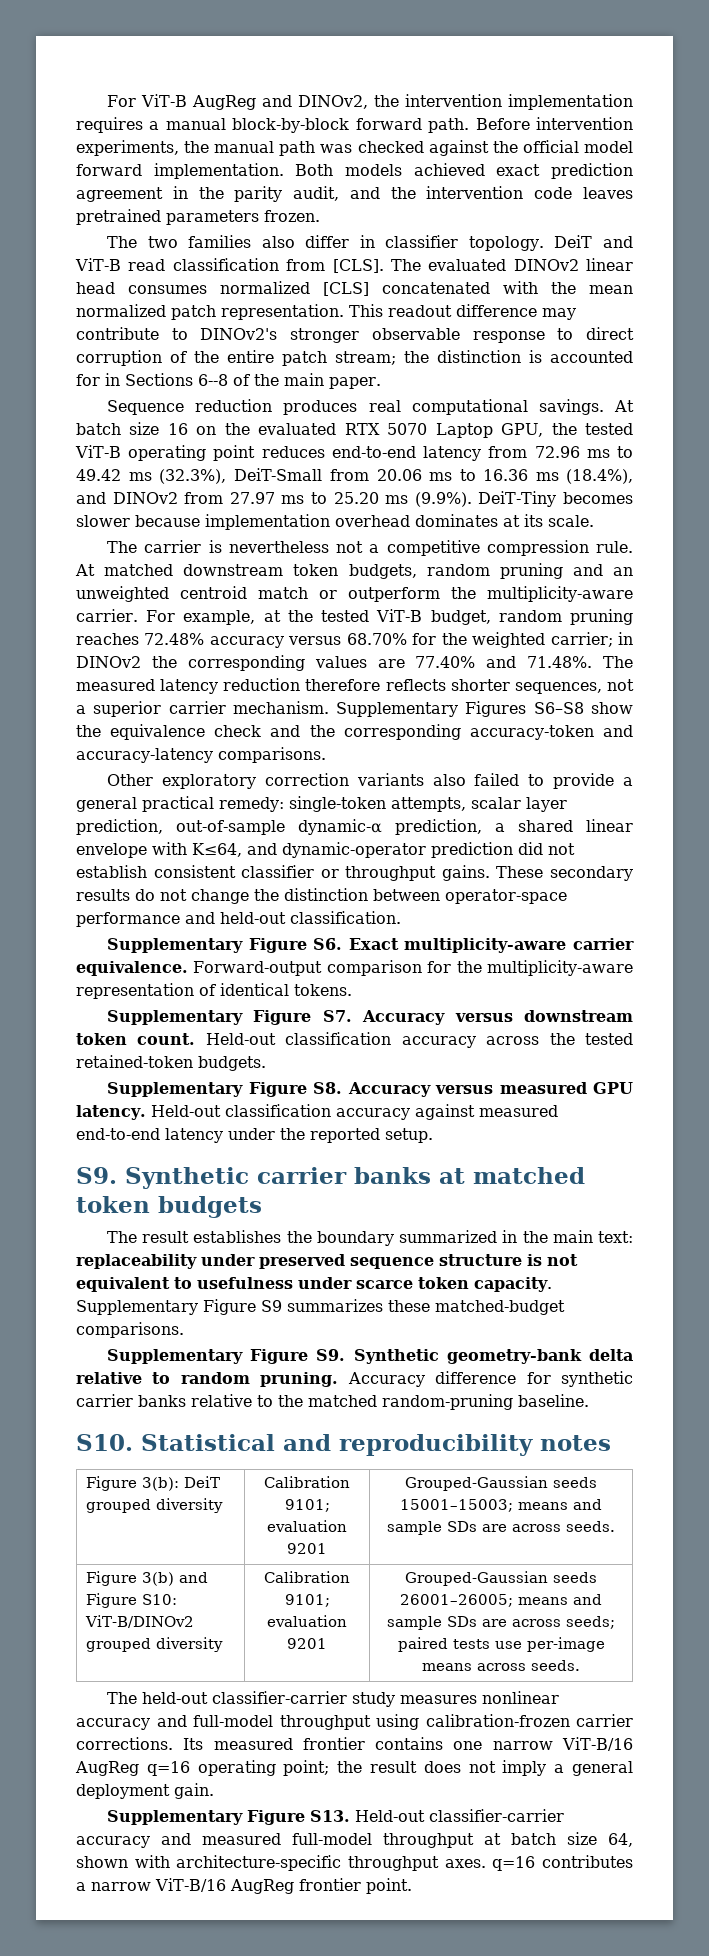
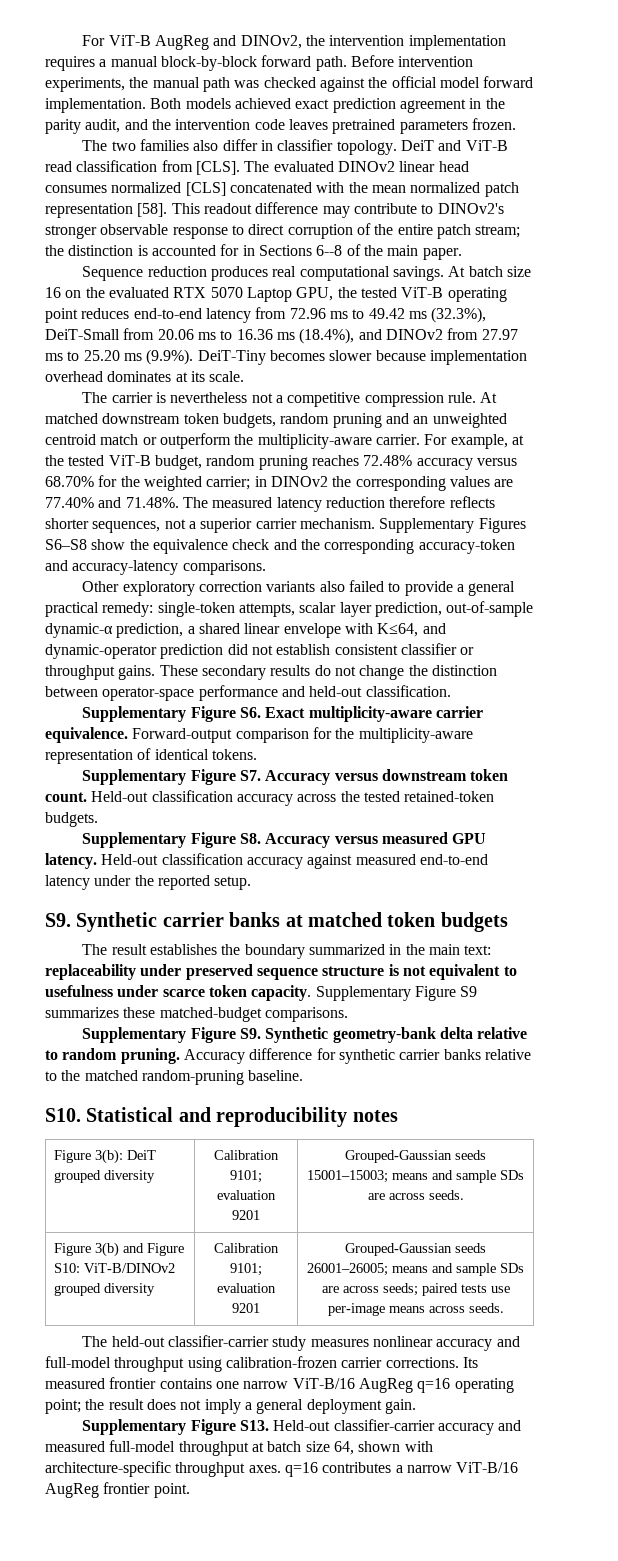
- The evaluated DINOv2 linear head consumes normalized [CLS] concatenated with the mean normalized patch representation.
+ The evaluated DINOv2 linear head consumes normalized [CLS] concatenated with the mean normalized patch representation [58].

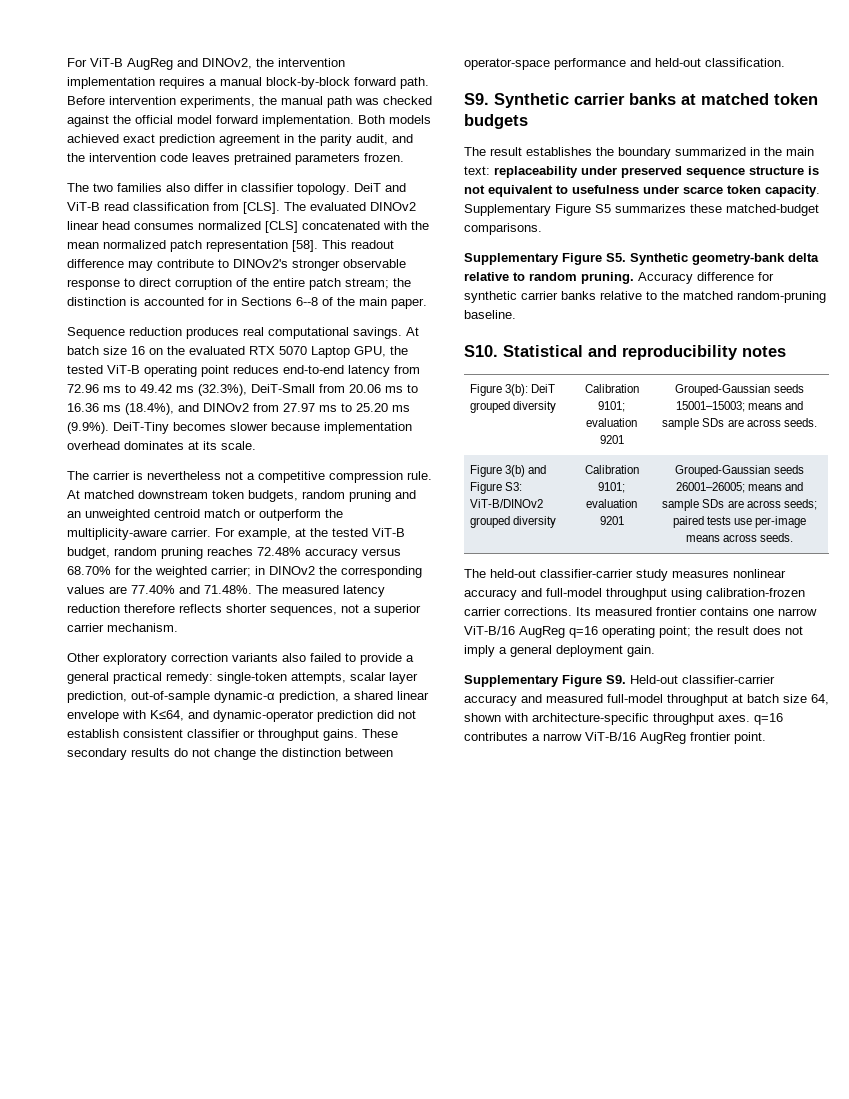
- Supplementary Figures S6–S8 show the equivalence check and the corresponding accuracy-token and accuracy-latency comparisons.
- Supplementary Figure S6. Exact multiplicity-aware carrier equivalence. Forward-output comparison for the multiplicity-aware representation of identical tokens.
- Supplementary Figure S7. Accuracy versus downstream token count. Held-out classification accuracy across the tested retained-token budgets.
- Supplementary Figure S8. Accuracy versus measured GPU latency. Held-out classification accuracy against measured end-to-end latency under the reported setup.
- Supplementary Figure S9 summarizes these matched-budget comparisons.
+ Supplementary Figure S5 summarizes these matched-budget comparisons.
- Supplementary Figure S9. Synthetic geometry-bank delta relative to random pruning.
+ Supplementary Figure S5. Synthetic geometry-bank delta relative to random pruning.
- Figure 3(b) and Figure S10: ViT-B/DINOv2 grouped diversity | Calibration 9101; evaluation 9201 | Grouped-Gaussian seeds 26001–26005; means and sample SDs are across seeds; paired tests use per-image means across seeds.
+ Figure 3(b) and Figure S3: ViT-B/DINOv2 grouped diversity | Calibration 9101; evaluation 9201 | Grouped-Gaussian seeds 26001–26005; means and sample SDs are across seeds; paired tests use per-image means across seeds.
- Supplementary Figure S13. Held-out classifier-carrier accuracy and measured full-model throughput at batch size 64, shown with architecture-specific throughput axes. q=16 contributes a narrow ViT-B/16 AugReg frontier point.
+ Supplementary Figure S9. Held-out classifier-carrier accuracy and measured full-model throughput at batch size 64, shown with architecture-specific throughput axes. q=16 contributes a narrow ViT-B/16 AugReg frontier point.

